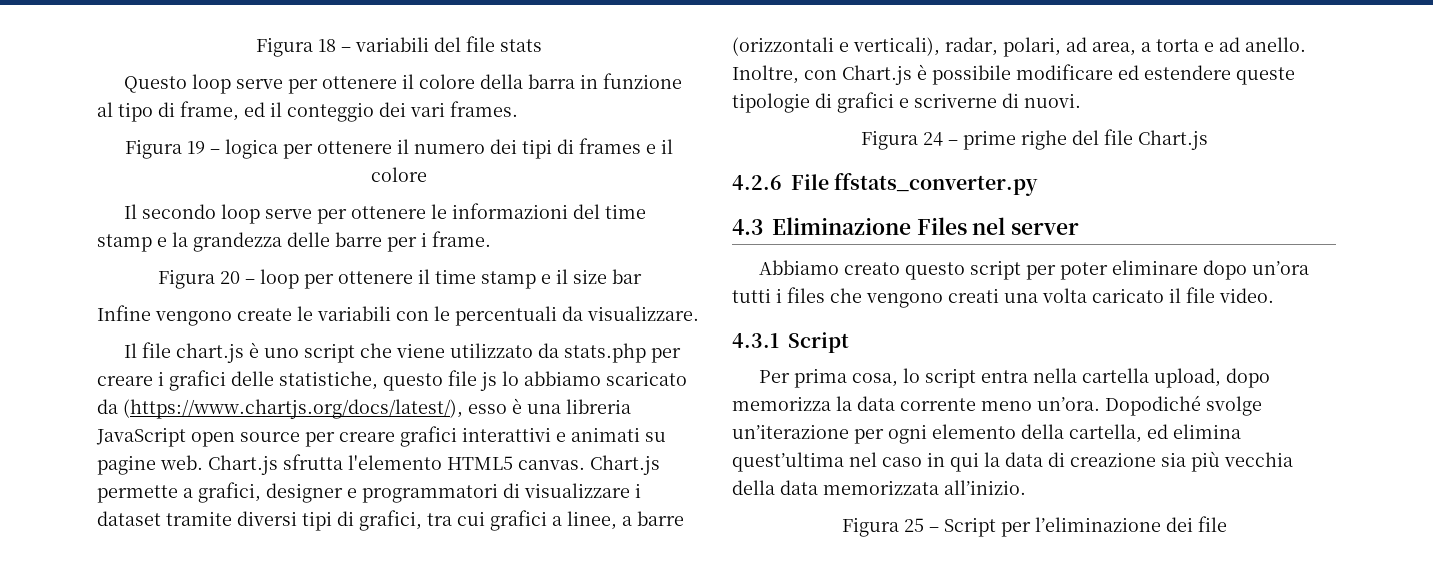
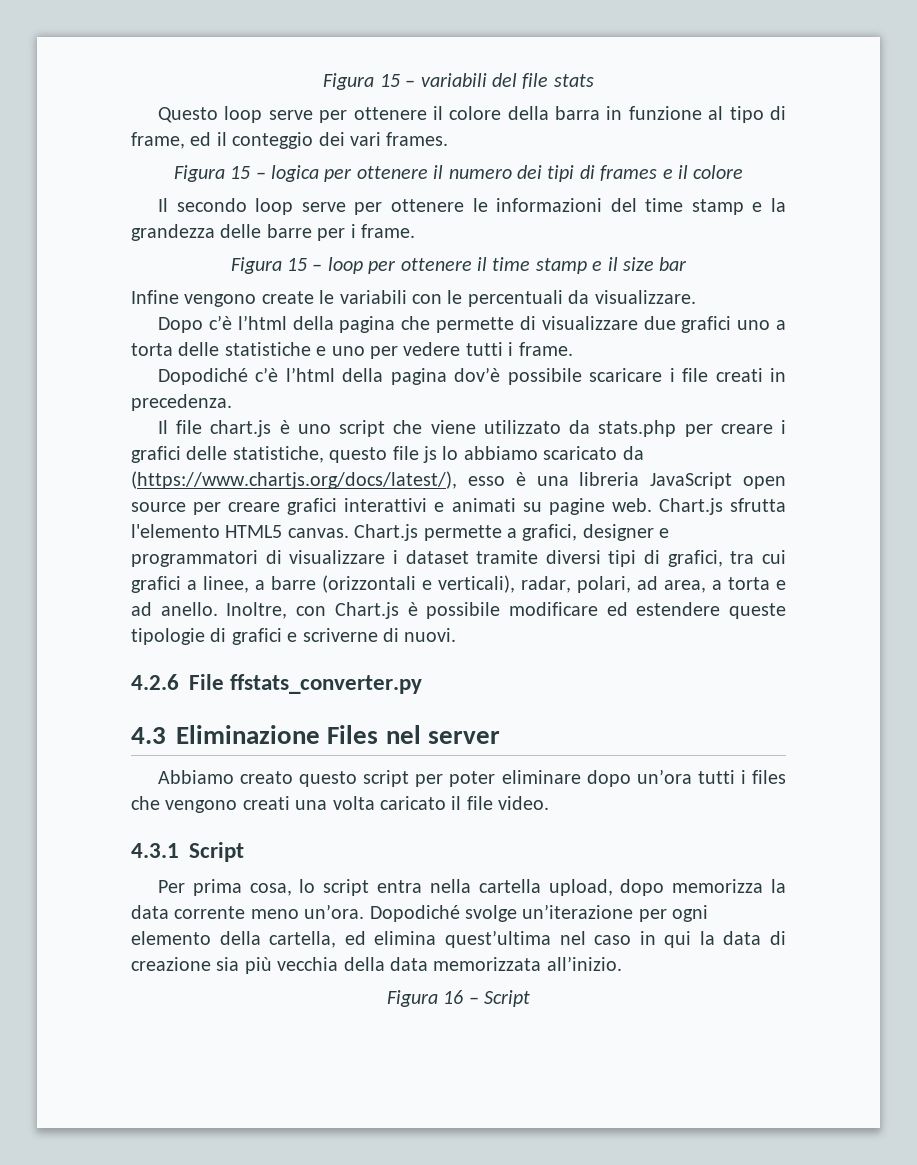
- Figura 18 – variabili del file stats
+ Figura 15 – variabili del file stats
- Figura 19 – logica per ottenere il numero dei tipi di frames e il colore
+ Figura 15 – logica per ottenere il numero dei tipi di frames e il colore
- Figura 20 – loop per ottenere il time stamp e il size bar
+ Figura 15 – loop per ottenere il time stamp e il size bar
+ Dopo c’è l’html della pagina che permette di visualizzare due grafici uno a torta delle statistiche e uno per vedere tutti i frame.
+ Dopodiché c’è l’html della pagina dov’è possibile scaricare i file creati in precedenza.
- Figura 24 – prime righe del file Chart.js
- Figura 25 – Script per l’eliminazione dei file
+ Figura 16 – Script

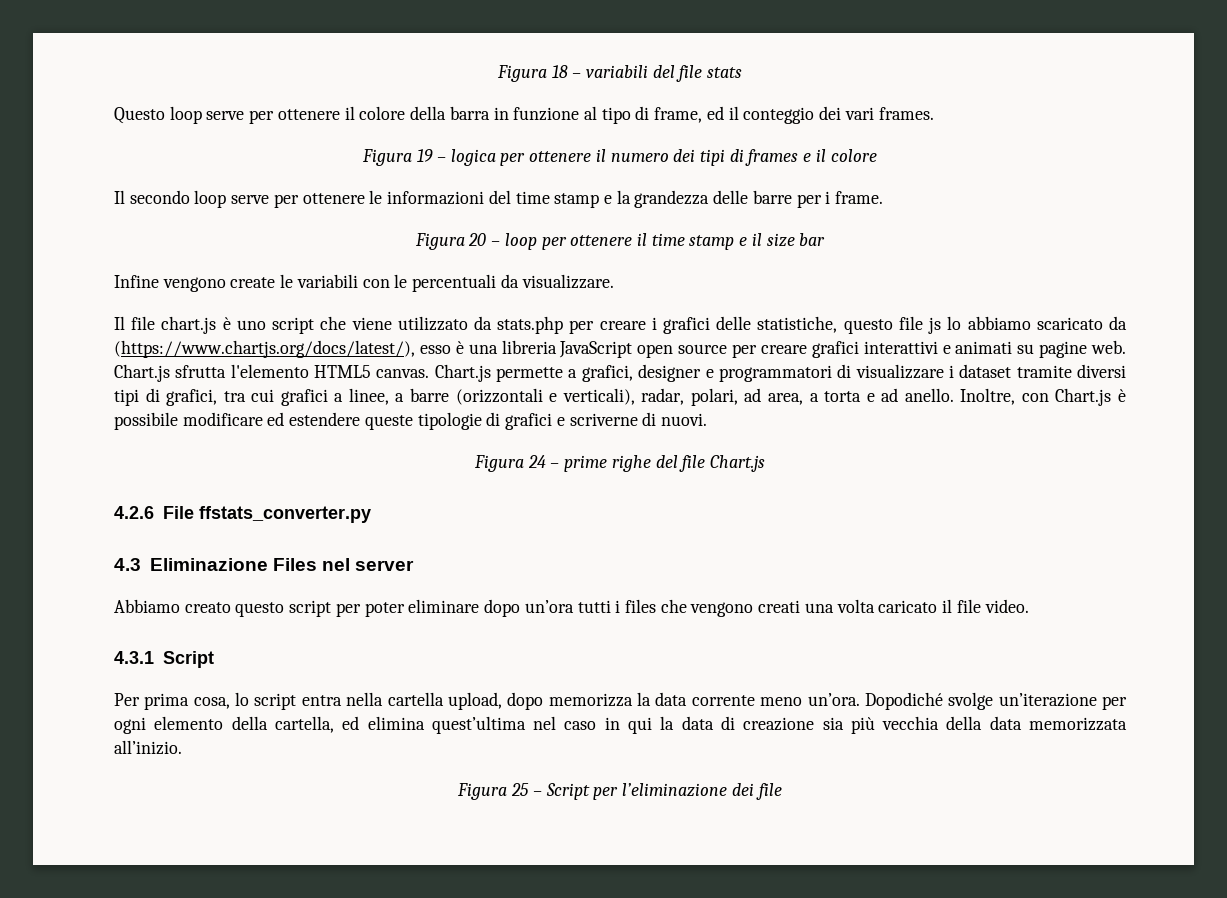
- Figura 15 – variabili del file stats
+ Figura 18 – variabili del file stats
- Figura 15 – logica per ottenere il numero dei tipi di frames e il colore
+ Figura 19 – logica per ottenere il numero dei tipi di frames e il colore
- Figura 15 – loop per ottenere il time stamp e il size bar
+ Figura 20 – loop per ottenere il time stamp e il size bar
- Dopo c’è l’html della pagina che permette di visualizzare due grafici uno a torta delle statistiche e uno per vedere tutti i frame.
- Dopodiché c’è l’html della pagina dov’è possibile scaricare i file creati in precedenza.
+ Figura 24 – prime righe del file Chart.js
- Figura 16 – Script
+ Figura 25 – Script per l’eliminazione dei file

